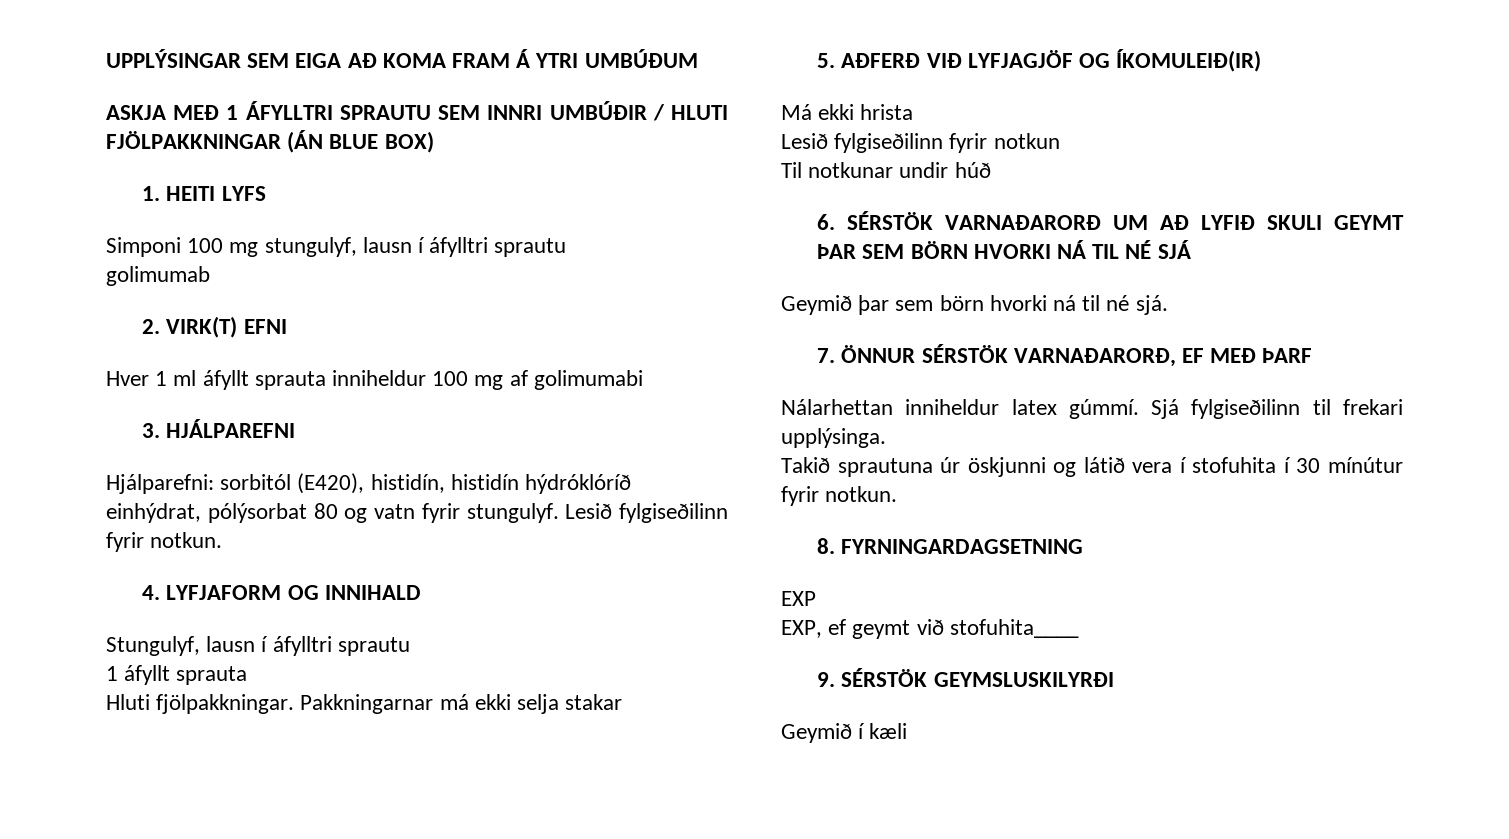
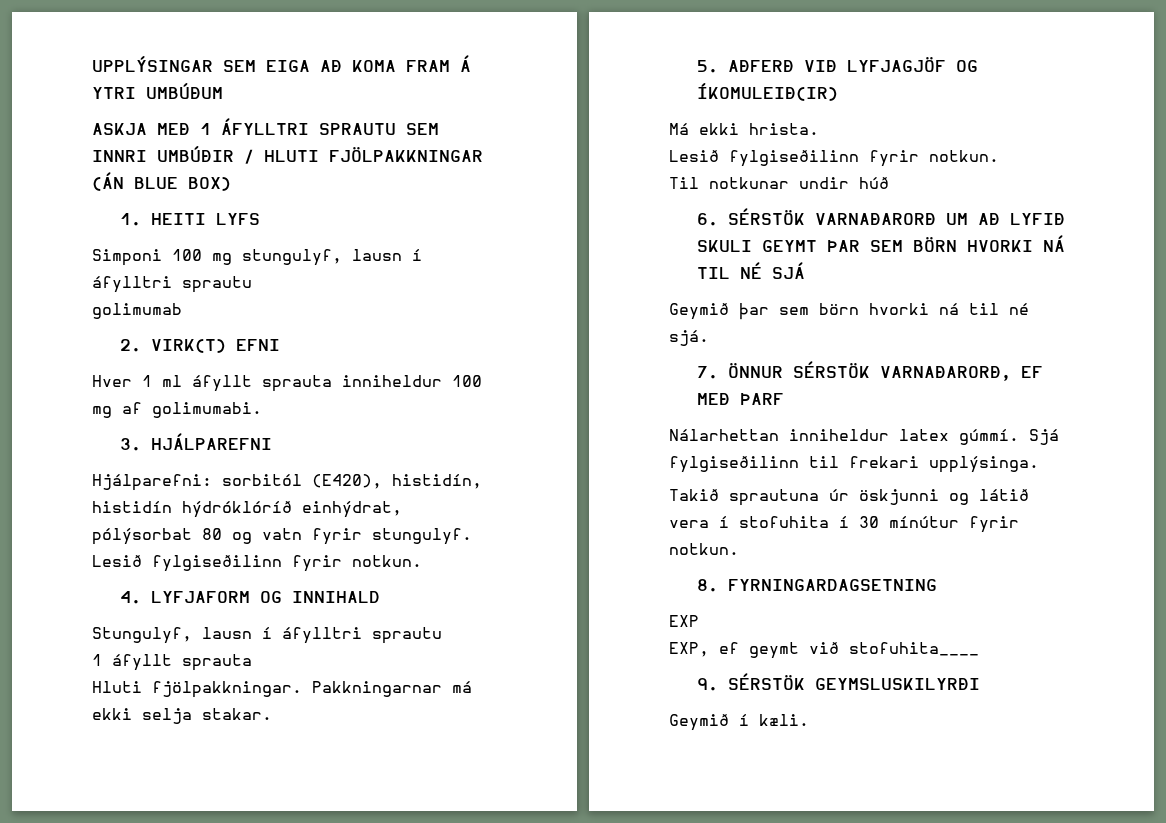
- Hver 1 ml áfyllt sprauta inniheldur 100 mg af golimumabi
+ Hver 1 ml áfyllt sprauta inniheldur 100 mg af golimumabi.
- Pakkningarnar má ekki selja stakar
+ Pakkningarnar má ekki selja stakar.
- Má ekki hrista
- Lesið fylgiseðilinn fyrir notkun
+ Má ekki hrista.
+ Lesið fylgiseðilinn fyrir notkun.
- Geymið í kæli
+ Geymið í kæli.

